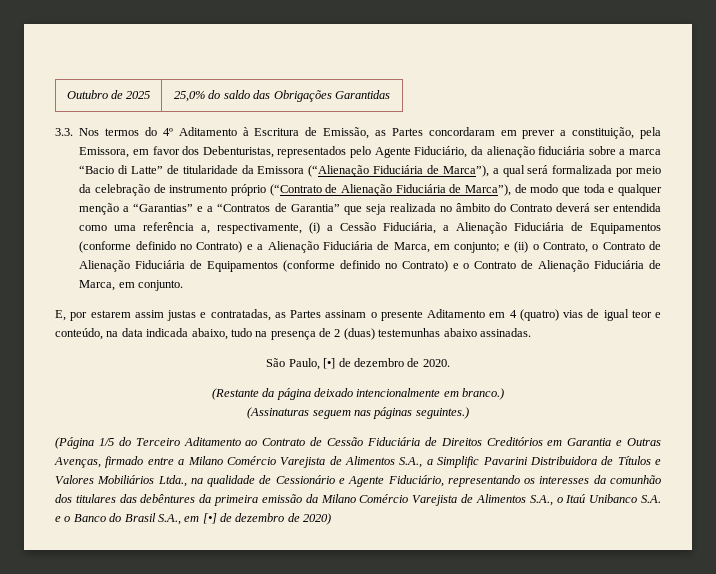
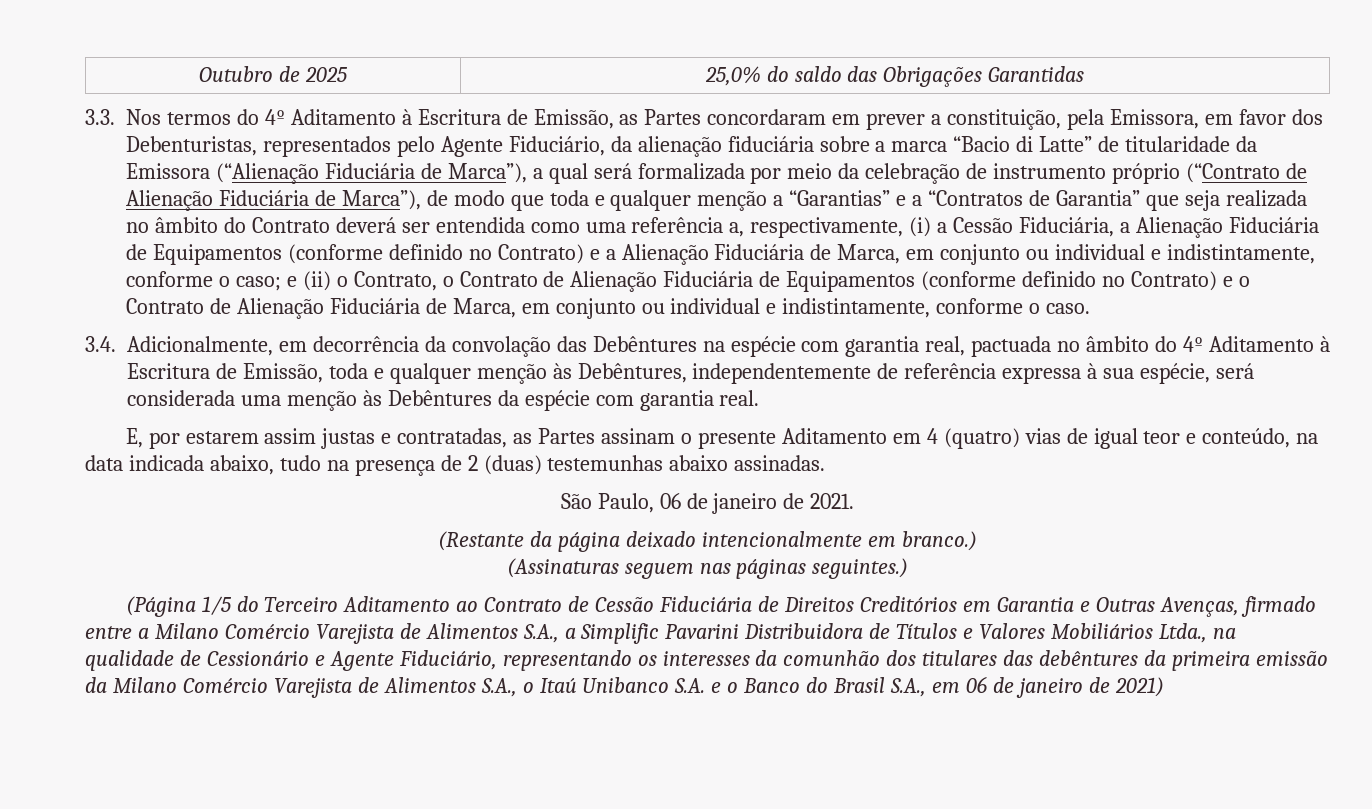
- 3.3. Nos termos do 4º Aditamento à Escritura de Emissão, as Partes concordaram em prever a constituição, pela Emissora, em favor dos Debenturistas, representados pelo Agente Fiduciário, da alienação fiduciária sobre a marca “Bacio di Latte” de titularidade da Emissora (“Alienação Fiduciária de Marca”), a qual será formalizada por meio da celebração de instrumento próprio (“Contrato de Alienação Fiduciária de Marca”), de modo que toda e qualquer menção a “Garantias” e a “Contratos de Garantia” que seja realizada no âmbito do Contrato deverá ser entendida como uma referência a, respectivamente, (i) a Cessão Fiduciária, a Alienação Fiduciária de Equipamentos (conforme definido no Contrato) e a Alienação Fiduciária de Marca, em conjunto;
+ 3.3. Nos termos do 4º Aditamento à Escritura de Emissão, as Partes concordaram em prever a constituição, pela Emissora, em favor dos Debenturistas, representados pelo Agente Fiduciário, da alienação fiduciária sobre a marca “Bacio di Latte” de titularidade da Emissora (“Alienação Fiduciária de Marca”), a qual será formalizada por meio da celebração de instrumento próprio (“Contrato de Alienação Fiduciária de Marca”), de modo que toda e qualquer menção a “Garantias” e a “Contratos de Garantia” que seja realizada no âmbito do Contrato deverá ser entendida como uma referência a, respectivamente, (i) a Cessão Fiduciária, a Alienação Fiduciária de Equipamentos (conforme definido no Contrato) e a Alienação Fiduciária de Marca, em conjunto ou individual e indistintamente, conforme o caso;
- e (ii) o Contrato, o Contrato de Alienação Fiduciária de Equipamentos (conforme definido no Contrato) e o Contrato de Alienação Fiduciária de Marca, em conjunto.
+ e (ii) o Contrato, o Contrato de Alienação Fiduciária de Equipamentos (conforme definido no Contrato) e o Contrato de Alienação Fiduciária de Marca, em conjunto ou individual e indistintamente, conforme o caso.
+ 3.4. Adicionalmente, em decorrência da convolação das Debêntures na espécie com garantia real, pactuada no âmbito do 4º Aditamento à Escritura de Emissão, toda e qualquer menção às Debêntures, independentemente de referência expressa à sua espécie, será considerada uma menção às Debêntures da espécie com garantia real.
- São Paulo, [•] de dezembro de 2020.
+ São Paulo, 06 de janeiro de 2021.
- (Página 1/5 do Terceiro Aditamento ao Contrato de Cessão Fiduciária de Direitos Creditórios em Garantia e Outras Avenças, firmado entre a Milano Comércio Varejista de Alimentos S.A., a Simplific Pavarini Distribuidora de Títulos e Valores Mobiliários Ltda., na qualidade de Cessionário e Agente Fiduciário, representando os interesses da comunhão dos titulares das debêntures da primeira emissão da Milano Comércio Varejista de Alimentos S.A., o Itaú Unibanco S.A. e o Banco do Brasil S.A., em [•] de dezembro de 2020)
+ (Página 1/5 do Terceiro Aditamento ao Contrato de Cessão Fiduciária de Direitos Creditórios em Garantia e Outras Avenças, firmado entre a Milano Comércio Varejista de Alimentos S.A., a Simplific Pavarini Distribuidora de Títulos e Valores Mobiliários Ltda., na qualidade de Cessionário e Agente Fiduciário, representando os interesses da comunhão dos titulares das debêntures da primeira emissão da Milano Comércio Varejista de Alimentos S.A., o Itaú Unibanco S.A. e o Banco do Brasil S.A., em 06 de janeiro de 2021)

